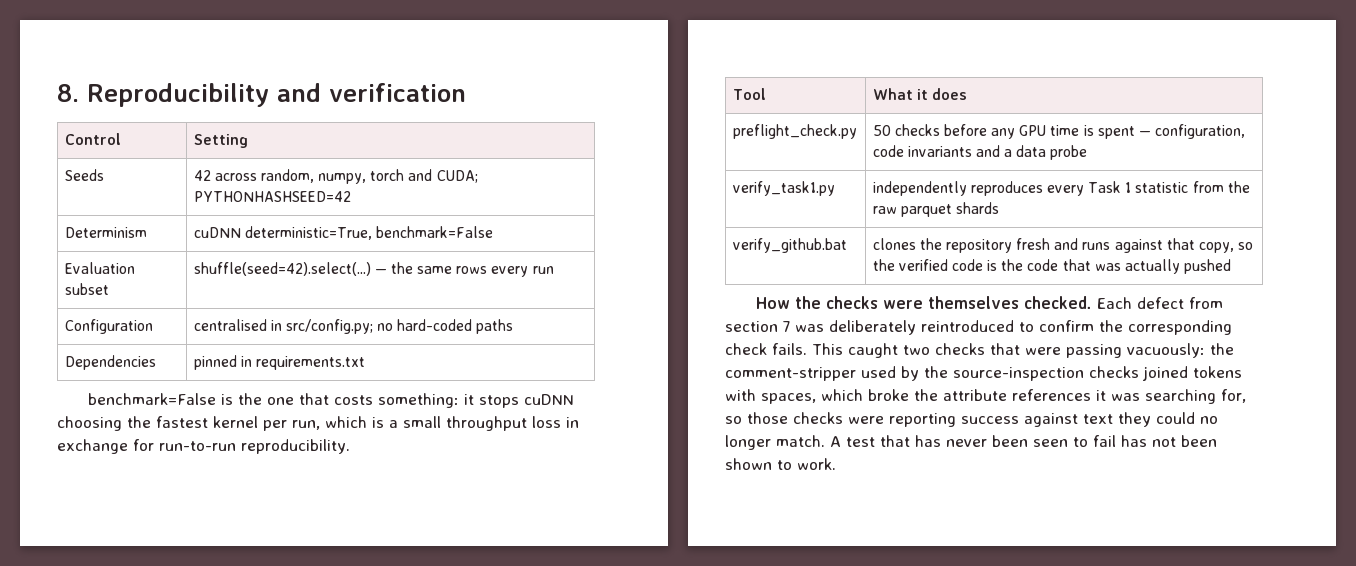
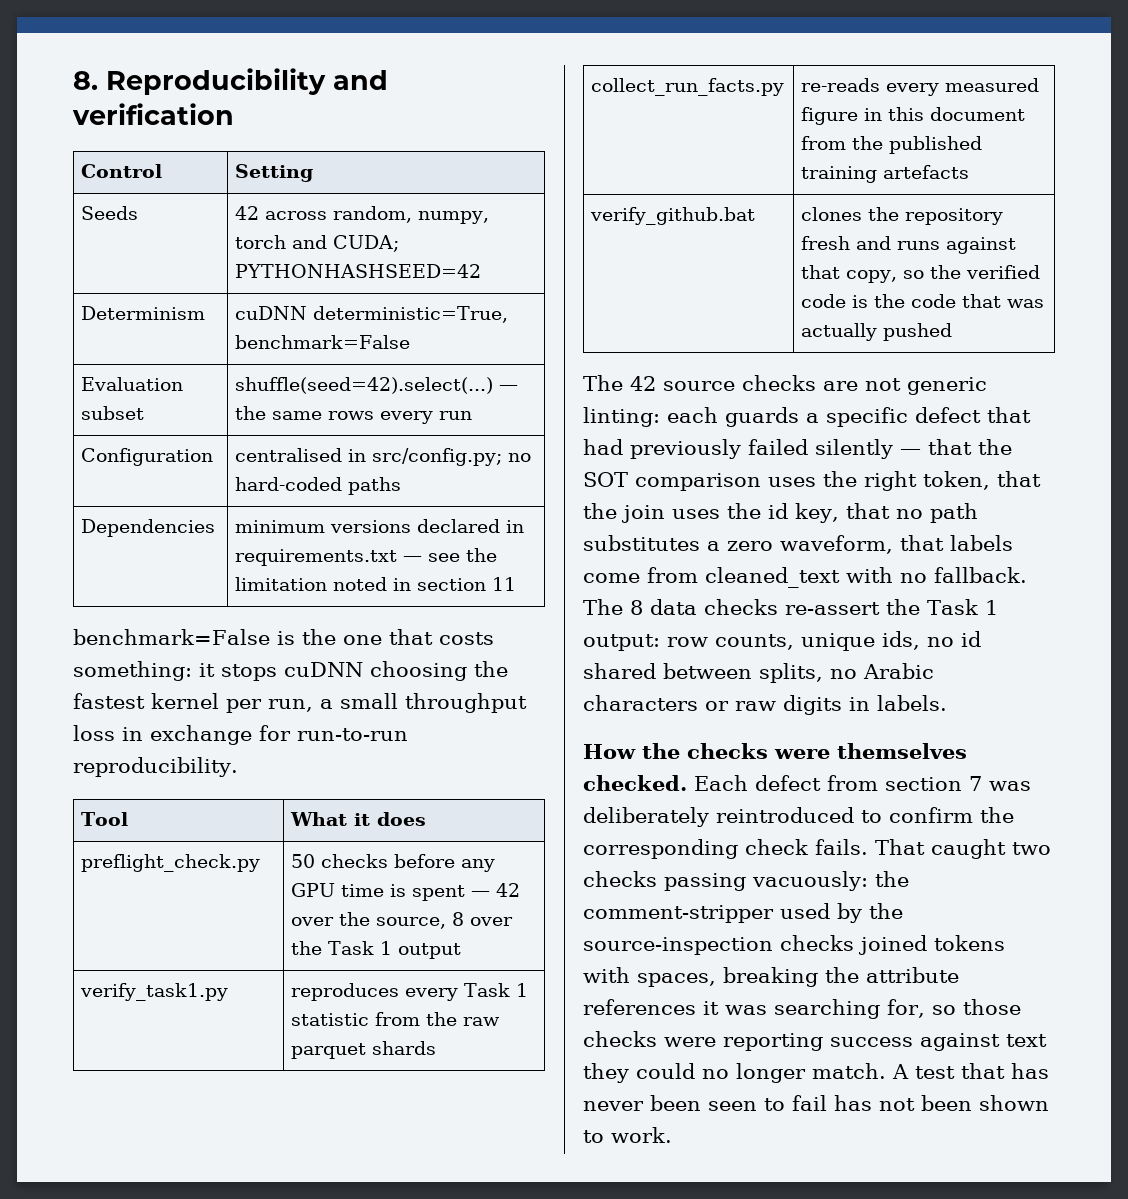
- Dependencies | pinned in requirements.txt
+ Dependencies | minimum versions declared in requirements.txt — see the limitation noted in section 11
- benchmark=False is the one that costs something: it stops cuDNN choosing the fastest kernel per run, which is a small throughput loss in exchange for run-to-run reproducibility.
+ benchmark=False is the one that costs something: it stops cuDNN choosing the fastest kernel per run, a small throughput loss in exchange for run-to-run reproducibility.
- preflight_check.py | 50 checks before any GPU time is spent — configuration, code invariants and a data probe
+ preflight_check.py | 50 checks before any GPU time is spent — 42 over the source, 8 over the Task 1 output
- verify_task1.py | independently reproduces every Task 1 statistic from the raw parquet shards
+ verify_task1.py | reproduces every Task 1 statistic from the raw parquet shards
+ collect_run_facts.py | re-reads every measured figure in this document from the published training artefacts
+ The 42 source checks are not generic linting: each guards a specific defect that had previously failed silently — that the SOT comparison uses the right token, that the join uses the id key, that no path substitutes a zero waveform, that labels come from cleaned_text with no fallback. The 8 data checks re-assert the Task 1 output: row counts, unique ids, no id shared between splits, no Arabic characters or raw digits in labels.
- This caught two checks that were passing vacuously: the comment-stripper used by the source-inspection checks joined tokens with spaces, which broke the attribute references it was searching for, so those checks were reporting success against text they could no longer match.
+ That caught two checks passing vacuously: the comment-stripper used by the source-inspection checks joined tokens with spaces, breaking the attribute references it was searching for, so those checks were reporting success against text they could no longer match.

